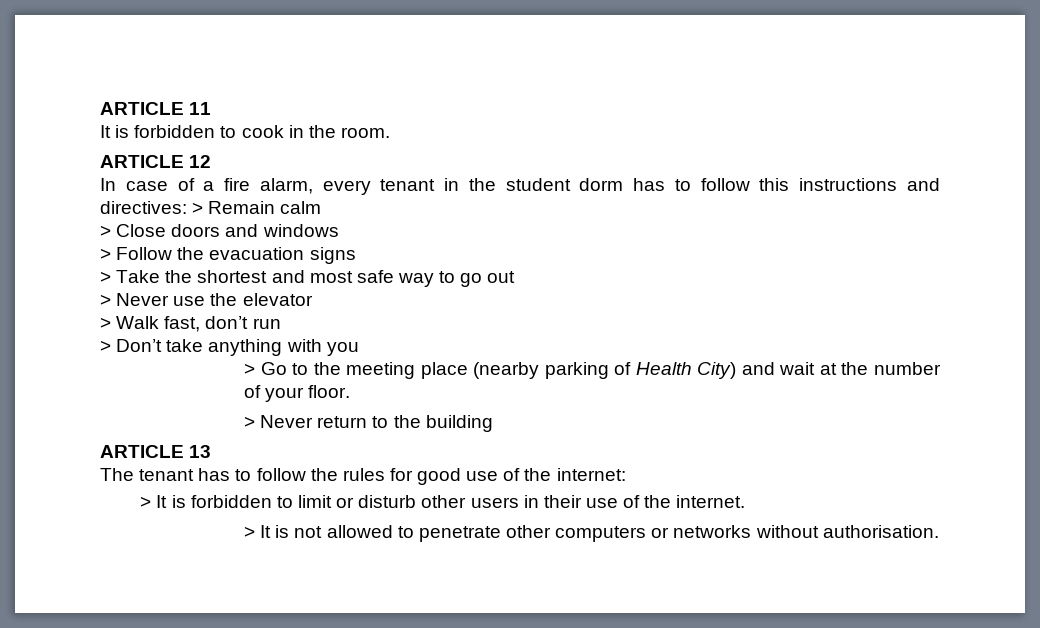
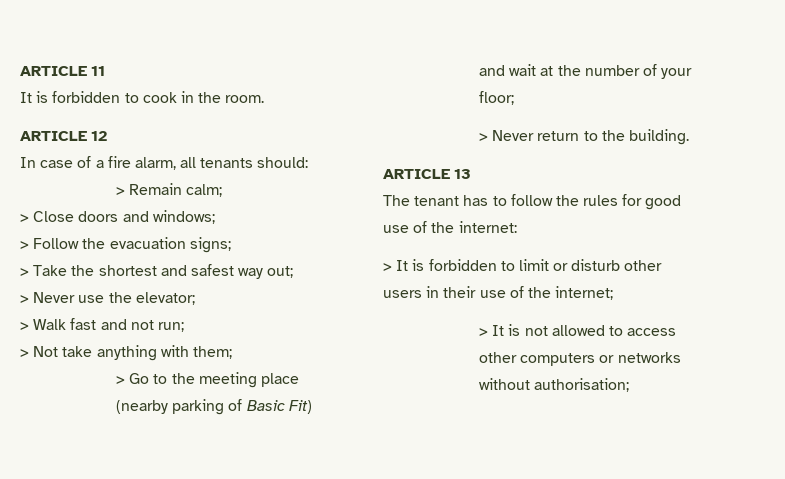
- In case of a fire alarm, every tenant in the student dorm has to follow this instructions and directives: > Remain calm
+ In case of a fire alarm, all tenants should:
+ > Remain calm;
- > Close doors and windows
+ > Close doors and windows;
- > Follow the evacuation signs
+ > Follow the evacuation signs;
- > Take the shortest and most safe way to go out
+ > Take the shortest and safest way out;
- > Never use the elevator
+ > Never use the elevator;
- > Walk fast, don’t run
- > Don’t take anything with you
+ > Walk fast and not run;
+ > Not take anything with them;
- > Go to the meeting place (nearby parking of Health City) and wait at the number of your floor.
+ > Go to the meeting place (nearby parking of Basic Fit) and wait at the number of your floor;
- > Never return to the building
+ > Never return to the building.
- > It is forbidden to limit or disturb other users in their use of the internet.
+ > It is forbidden to limit or disturb other users in their use of the internet;
- > It is not allowed to penetrate other computers or networks without authorisation.
+ > It is not allowed to access other computers or networks without authorisation;

